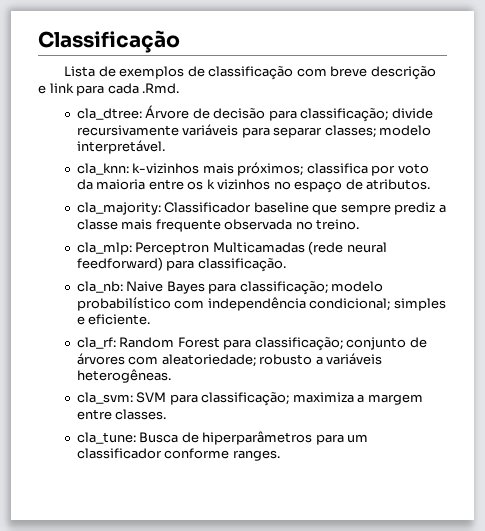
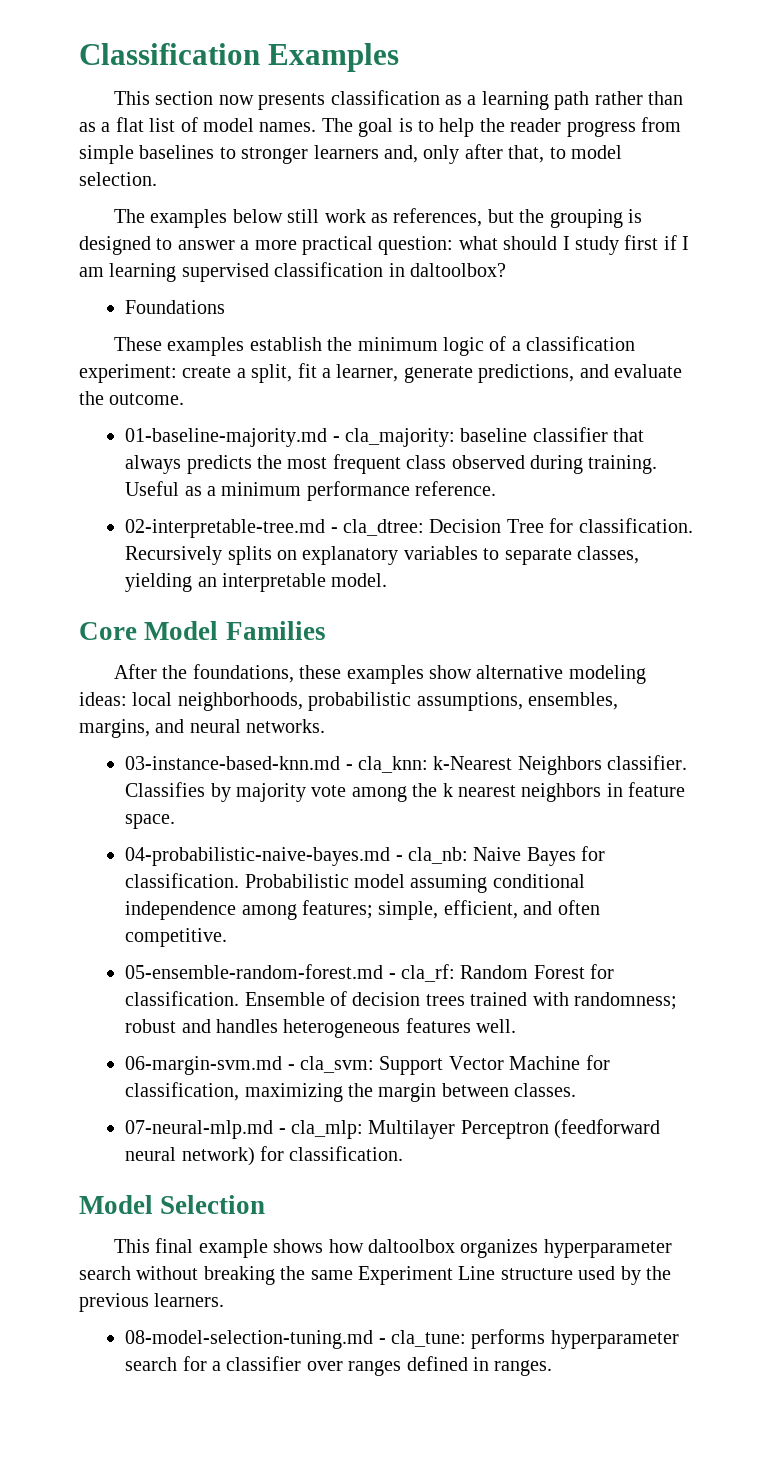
- Classificação
- Lista de exemplos de classificação com breve descrição e link para cada .Rmd.
- cla_dtree: Árvore de decisão para classificação; divide recursivamente variáveis para separar classes; modelo interpretável.
- cla_knn: k-vizinhos mais próximos; classifica por voto da maioria entre os k vizinhos no espaço de atributos.
- cla_majority: Classificador baseline que sempre prediz a classe mais frequente observada no treino.
- cla_mlp: Perceptron Multicamadas (rede neural feedforward) para classificação.
- cla_nb: Naive Bayes para classificação; modelo probabilístico com independência condicional; simples e eficiente.
- cla_rf: Random Forest para classificação; conjunto de árvores com aleatoriedade; robusto a variáveis heterogêneas.
- cla_svm: SVM para classificação; maximiza a margem entre classes.
- cla_tune: Busca de hiperparâmetros para um classificador conforme ranges.
+ Classification Examples
+ This section now presents classification as a learning path rather than as a flat list of model names. The goal is to help the reader progress from simple baselines to stronger learners and, only after that, to model selection.
+ The examples below still work as references, but the grouping is designed to answer a more practical question: what should I study first if I am learning supervised classification in daltoolbox?
+ Foundations
+ These examples establish the minimum logic of a classification experiment: create a split, fit a learner, generate predictions, and evaluate the outcome.
+ 01-baseline-majority.md - cla_majority: baseline classifier that always predicts the most frequent class observed during training. Useful as a minimum performance reference.
+ 02-interpretable-tree.md - cla_dtree: Decision Tree for classification. Recursively splits on explanatory variables to separate classes, yielding an interpretable model.
+ Core Model Families
+ After the foundations, these examples show alternative modeling ideas: local neighborhoods, probabilistic assumptions, ensembles, margins, and neural networks.
+ 03-instance-based-knn.md - cla_knn: k-Nearest Neighbors classifier. Classifies by majority vote among the k nearest neighbors in feature space.
+ 04-probabilistic-naive-bayes.md - cla_nb: Naive Bayes for classification. Probabilistic model assuming conditional independence among features; simple, efficient, and often competitive.
+ 05-ensemble-random-forest.md - cla_rf: Random Forest for classification. Ensemble of decision trees trained with randomness; robust and handles heterogeneous features well.
+ 06-margin-svm.md - cla_svm: Support Vector Machine for classification, maximizing the margin between classes.
+ 07-neural-mlp.md - cla_mlp: Multilayer Perceptron (feedforward neural network) for classification.
+ Model Selection
+ This final example shows how daltoolbox organizes hyperparameter search without breaking the same Experiment Line structure used by the previous learners.
+ 08-model-selection-tuning.md - cla_tune: performs hyperparameter search for a classifier over ranges defined in ranges.

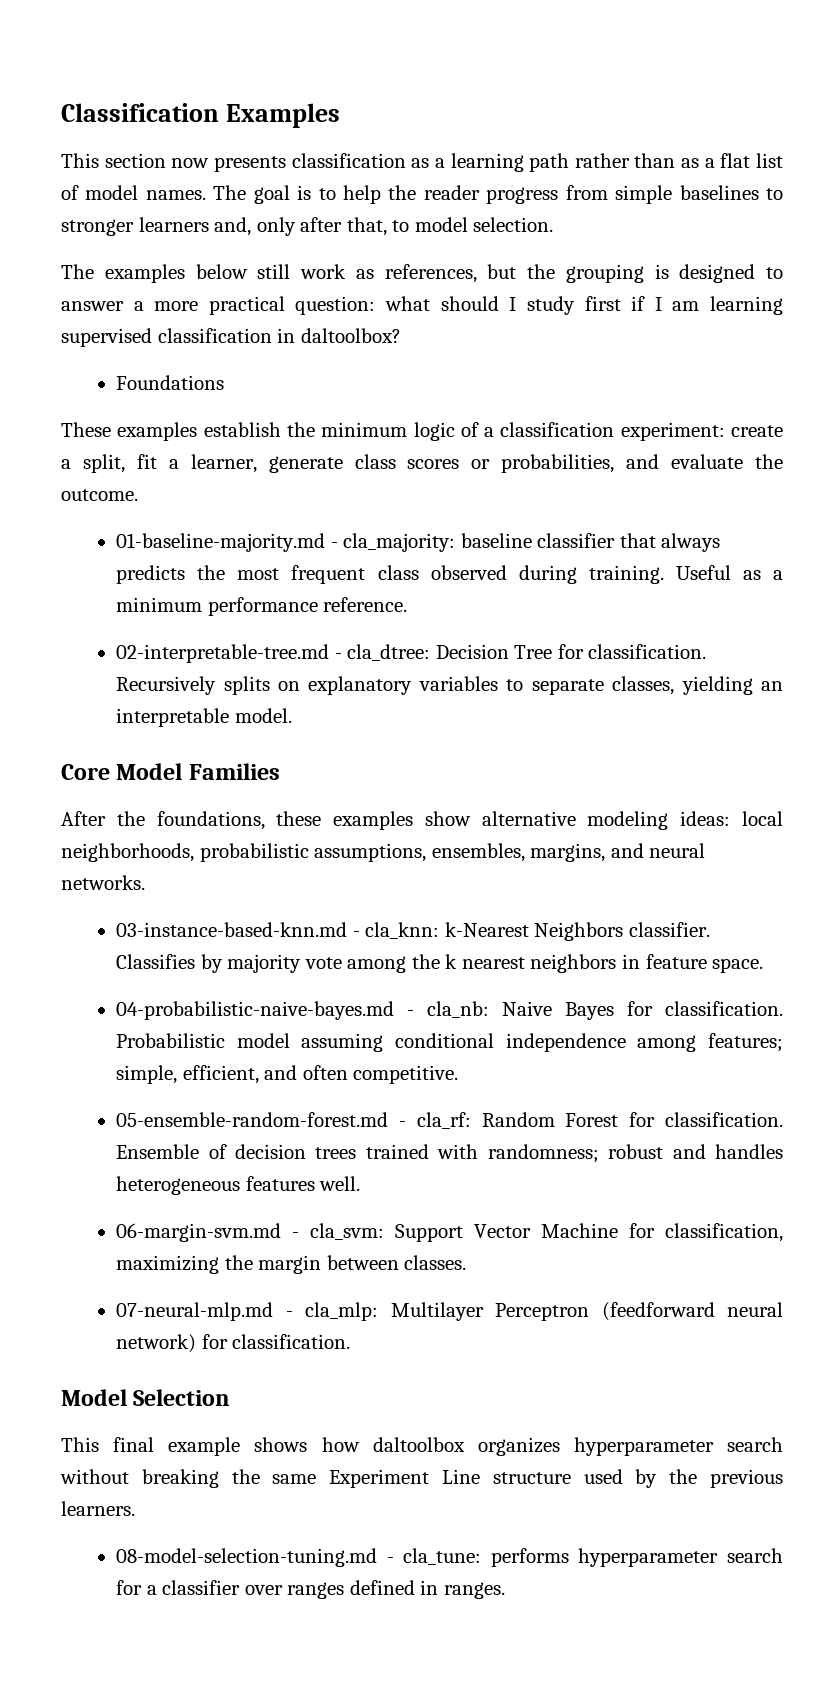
- These examples establish the minimum logic of a classification experiment: create a split, fit a learner, generate predictions, and evaluate the outcome.
+ These examples establish the minimum logic of a classification experiment: create a split, fit a learner, generate class scores or probabilities, and evaluate the outcome.

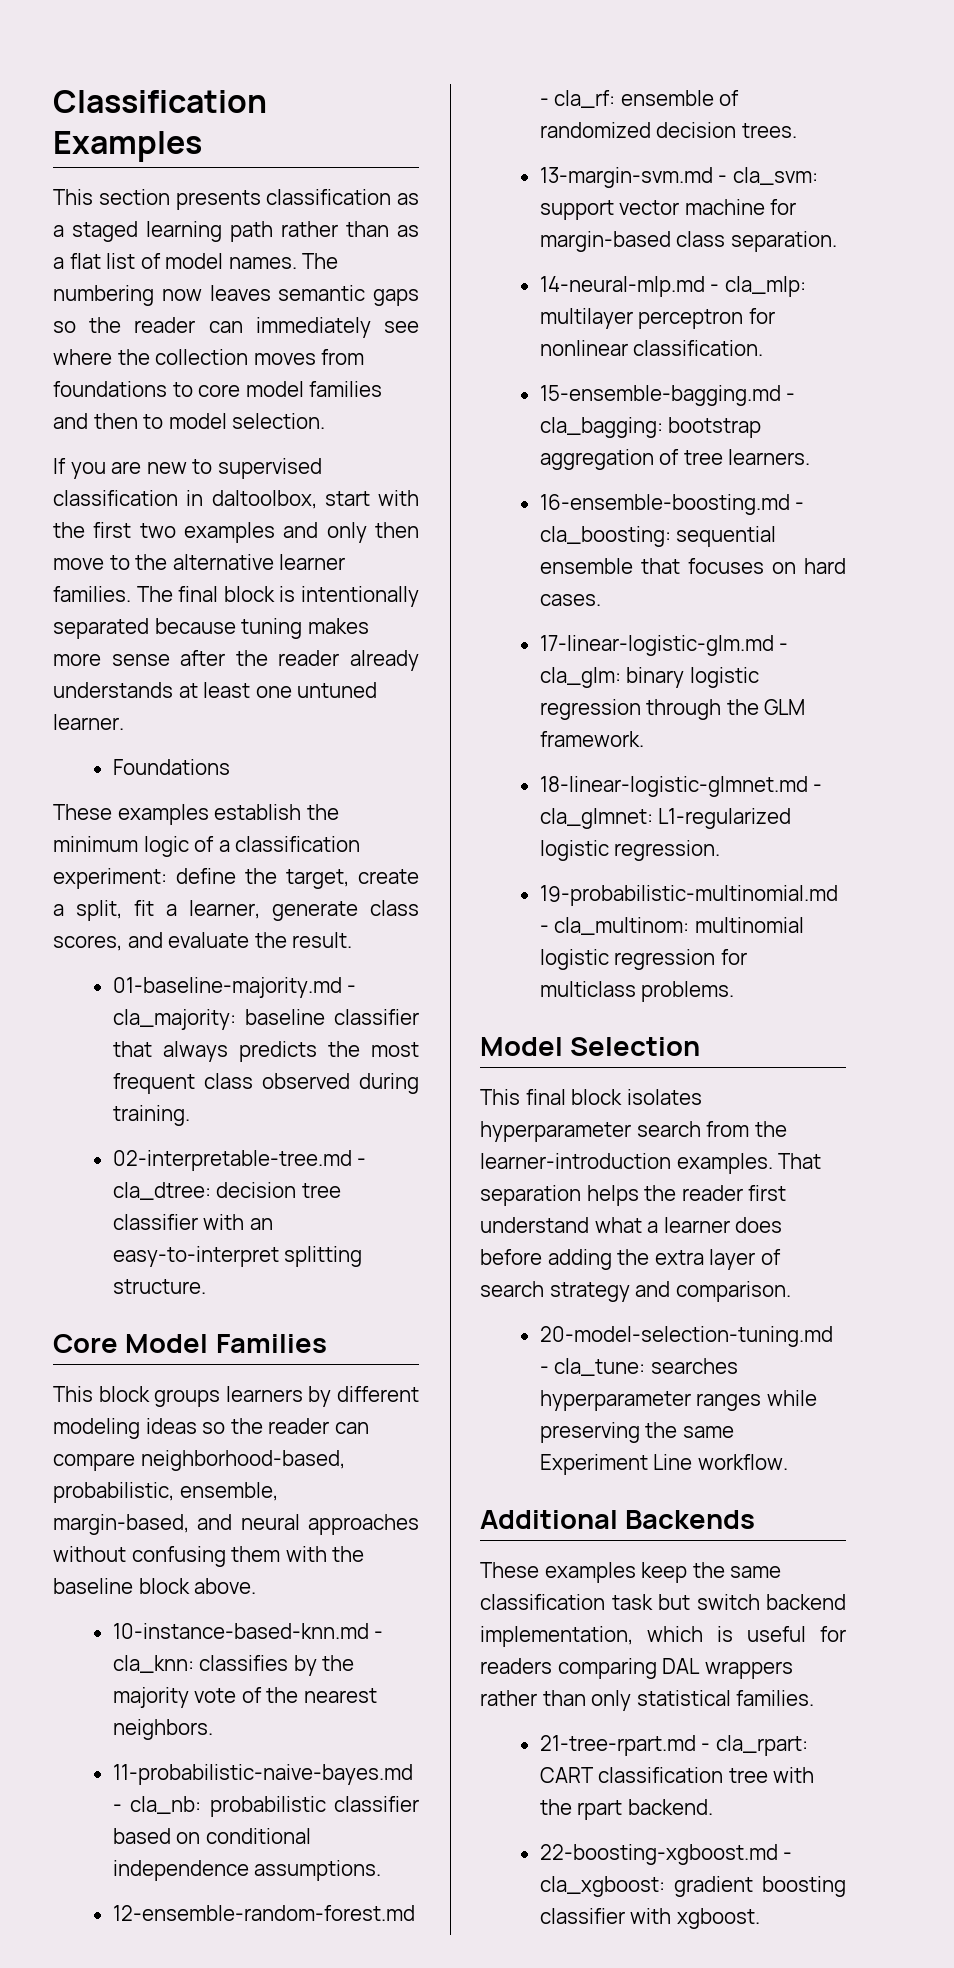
- This section now presents classification as a learning path rather than as a flat list of model names.
+ This section presents classification as a staged learning path rather than as a flat list of model names.
- The goal is to help the reader progress from simple baselines to stronger learners and, only after that, to model selection.
- The examples below still work as references, but the grouping is designed to answer a more practical question: what should I study first if I am learning supervised classification in daltoolbox?
+ The numbering now leaves semantic gaps so the reader can immediately see where the collection moves from foundations to core model families and then to model selection.
+ If you are new to supervised classification in daltoolbox, start with the first two examples and only then move to the alternative learner families. The final block is intentionally separated because tuning makes more sense after the reader already understands at least one untuned learner.
- These examples establish the minimum logic of a classification experiment: create a split, fit a learner, generate class scores or probabilities, and evaluate the outcome.
+ These examples establish the minimum logic of a classification experiment: define the target, create a split, fit a learner, generate class scores, and evaluate the result.
- 01-baseline-majority.md - cla_majority: baseline classifier that always predicts the most frequent class observed during training. Useful as a minimum performance reference.
- 02-interpretable-tree.md - cla_dtree: Decision Tree for classification. Recursively splits on explanatory variables to separate classes, yielding an interpretable model.
+ 01-baseline-majority.md - cla_majority: baseline classifier that always predicts the most frequent class observed during training.
+ 02-interpretable-tree.md - cla_dtree: decision tree classifier with an easy-to-interpret splitting structure.
  Core Model Families
- After the foundations, these examples show alternative modeling ideas: local neighborhoods, probabilistic assumptions, ensembles, margins, and neural networks.
- 03-instance-based-knn.md - cla_knn: k-Nearest Neighbors classifier. Classifies by majority vote among the k nearest neighbors in feature space.
- 04-probabilistic-naive-bayes.md - cla_nb: Naive Bayes for classification. Probabilistic model assuming conditional independence among features; simple, efficient, and often competitive.
- 05-ensemble-random-forest.md - cla_rf: Random Forest for classification. Ensemble of decision trees trained with randomness; robust and handles heterogeneous features well.
- 06-margin-svm.md - cla_svm: Support Vector Machine for classification, maximizing the margin between classes.
- 07-neural-mlp.md - cla_mlp: Multilayer Perceptron (feedforward neural network) for classification.
+ This block groups learners by different modeling ideas so the reader can compare neighborhood-based, probabilistic, ensemble, margin-based, and neural approaches without confusing them with the baseline block above.
+ 10-instance-based-knn.md - cla_knn: classifies by the majority vote of the nearest neighbors.
+ 11-probabilistic-naive-bayes.md - cla_nb: probabilistic classifier based on conditional independence assumptions.
+ 12-ensemble-random-forest.md - cla_rf: ensemble of randomized decision trees.
+ 13-margin-svm.md - cla_svm: support vector machine for margin-based class separation.
+ 14-neural-mlp.md - cla_mlp: multilayer perceptron for nonlinear classification.
+ 15-ensemble-bagging.md - cla_bagging: bootstrap aggregation of tree learners.
+ 16-ensemble-boosting.md - cla_boosting: sequential ensemble that focuses on hard cases.
+ 17-linear-logistic-glm.md - cla_glm: binary logistic regression through the GLM framework.
+ 18-linear-logistic-glmnet.md - cla_glmnet: L1-regularized logistic regression.
+ 19-probabilistic-multinomial.md - cla_multinom: multinomial logistic regression for multiclass problems.
  Model Selection
- This final example shows how daltoolbox organizes hyperparameter search without breaking the same Experiment Line structure used by the previous learners.
- 08-model-selection-tuning.md - cla_tune: performs hyperparameter search for a classifier over ranges defined in ranges.
+ This final block isolates hyperparameter search from the learner-introduction examples. That separation helps the reader first understand what a learner does before adding the extra layer of search strategy and comparison.
+ 20-model-selection-tuning.md - cla_tune: searches hyperparameter ranges while preserving the same Experiment Line workflow.
+ Additional Backends
+ These examples keep the same classification task but switch backend implementation, which is useful for readers comparing DAL wrappers rather than only statistical families.
+ 21-tree-rpart.md - cla_rpart: CART classification tree with the rpart backend.
+ 22-boosting-xgboost.md - cla_xgboost: gradient boosting classifier with xgboost.

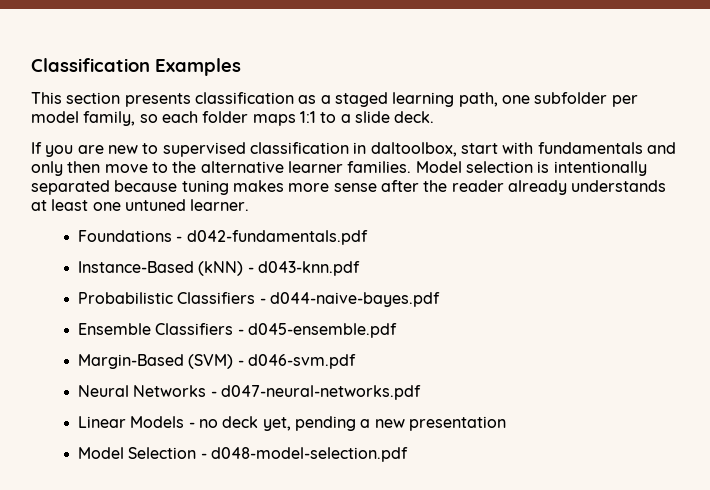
- This section presents classification as a staged learning path rather than as a flat list of model names. The numbering now leaves semantic gaps so the reader can immediately see where the collection moves from foundations to core model families and then to model selection.
+ This section presents classification as a staged learning path, one subfolder per model family, so each folder maps 1:1 to a slide deck.
- If you are new to supervised classification in daltoolbox, start with the first two examples and only then move to the alternative learner families.
+ If you are new to supervised classification in daltoolbox, start with fundamentals and only then move to the alternative learner families.
- The final block is intentionally separated because tuning makes more sense after the reader already understands at least one untuned learner.
+ Model selection is intentionally separated because tuning makes more sense after the reader already understands at least one untuned learner.
- Foundations
- These examples establish the minimum logic of a classification experiment: define the target, create a split, fit a learner, generate class scores, and evaluate the result.
- 01-baseline-majority.md - cla_majority: baseline classifier that always predicts the most frequent class observed during training.
- 02-interpretable-tree.md - cla_dtree: decision tree classifier with an easy-to-interpret splitting structure.
- Core Model Families
- This block groups learners by different modeling ideas so the reader can compare neighborhood-based, probabilistic, ensemble, margin-based, and neural approaches without confusing them with the baseline block above.
- 10-instance-based-knn.md - cla_knn: classifies by the majority vote of the nearest neighbors.
- 11-probabilistic-naive-bayes.md - cla_nb: probabilistic classifier based on conditional independence assumptions.
- 12-ensemble-random-forest.md - cla_rf: ensemble of randomized decision trees.
- 13-margin-svm.md - cla_svm: support vector machine for margin-based class separation.
- 14-neural-mlp.md - cla_mlp: multilayer perceptron for nonlinear classification.
- 15-ensemble-bagging.md - cla_bagging: bootstrap aggregation of tree learners.
- 16-ensemble-boosting.md - cla_boosting: sequential ensemble that focuses on hard cases.
- 17-linear-logistic-glm.md - cla_glm: binary logistic regression through the GLM framework.
- 18-linear-logistic-glmnet.md - cla_glmnet: L1-regularized logistic regression.
- 19-probabilistic-multinomial.md - cla_multinom: multinomial logistic regression for multiclass problems.
- Model Selection
- This final block isolates hyperparameter search from the learner-introduction examples. That separation helps the reader first understand what a learner does before adding the extra layer of search strategy and comparison.
- 20-model-selection-tuning.md - cla_tune: searches hyperparameter ranges while preserving the same Experiment Line workflow.
- Additional Backends
- These examples keep the same classification task but switch backend implementation, which is useful for readers comparing DAL wrappers rather than only statistical families.
- 21-tree-rpart.md - cla_rpart: CART classification tree with the rpart backend.
- 22-boosting-xgboost.md - cla_xgboost: gradient boosting classifier with xgboost.
+ Foundations - d042-fundamentals.pdf
+ Instance-Based (kNN) - d043-knn.pdf
+ Probabilistic Classifiers - d044-naive-bayes.pdf
+ Ensemble Classifiers - d045-ensemble.pdf
+ Margin-Based (SVM) - d046-svm.pdf
+ Neural Networks - d047-neural-networks.pdf
+ Linear Models - no deck yet, pending a new presentation
+ Model Selection - d048-model-selection.pdf

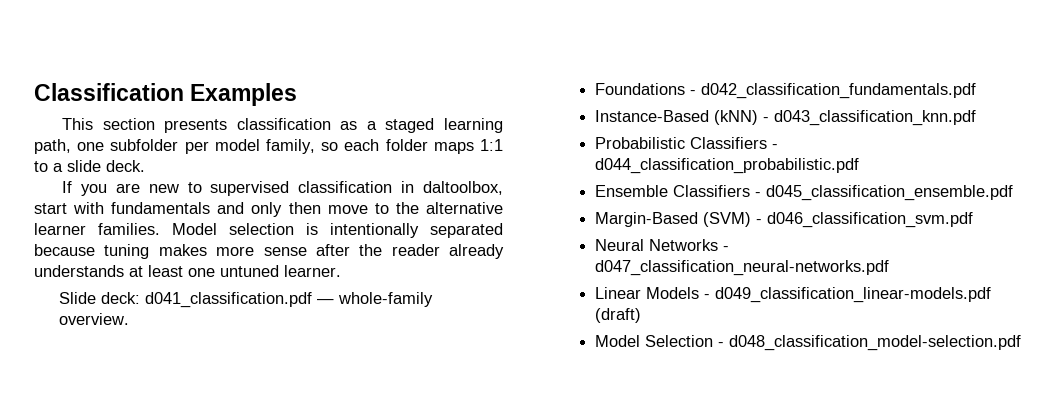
+ Slide deck: d041_classification.pdf — whole-family overview.
- Foundations - d042-fundamentals.pdf
+ Foundations - d042_classification_fundamentals.pdf
- Instance-Based (kNN) - d043-knn.pdf
+ Instance-Based (kNN) - d043_classification_knn.pdf
- Probabilistic Classifiers - d044-naive-bayes.pdf
+ Probabilistic Classifiers - d044_classification_probabilistic.pdf
- Ensemble Classifiers - d045-ensemble.pdf
+ Ensemble Classifiers - d045_classification_ensemble.pdf
- Margin-Based (SVM) - d046-svm.pdf
+ Margin-Based (SVM) - d046_classification_svm.pdf
- Neural Networks - d047-neural-networks.pdf
+ Neural Networks - d047_classification_neural-networks.pdf
- Linear Models - no deck yet, pending a new presentation
+ Linear Models - d049_classification_linear-models.pdf (draft)
- Model Selection - d048-model-selection.pdf
+ Model Selection - d048_classification_model-selection.pdf

